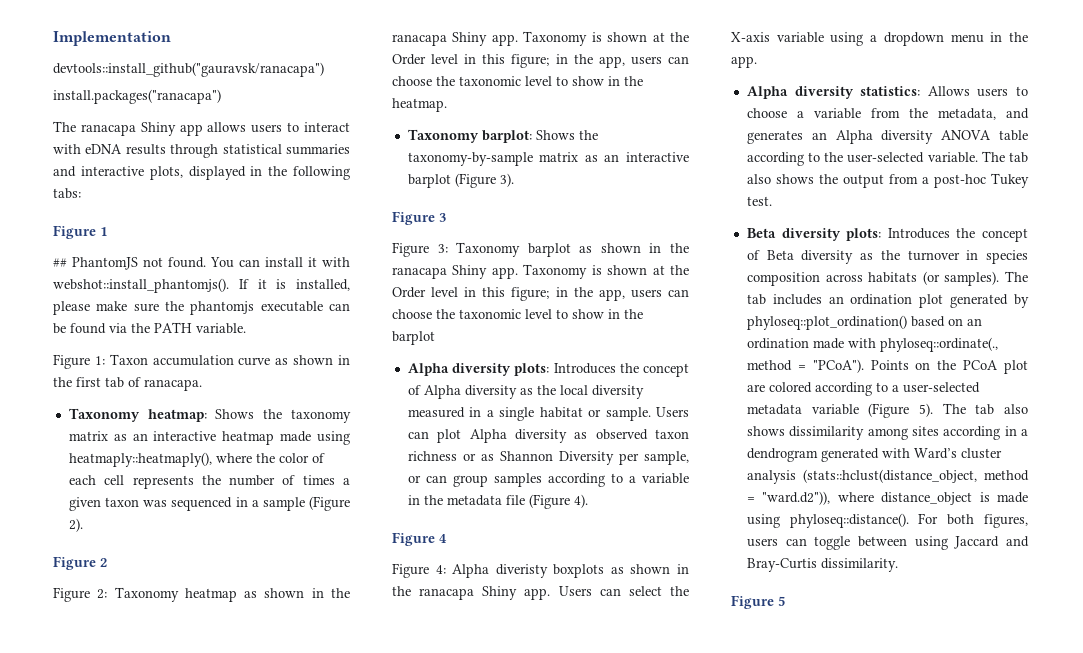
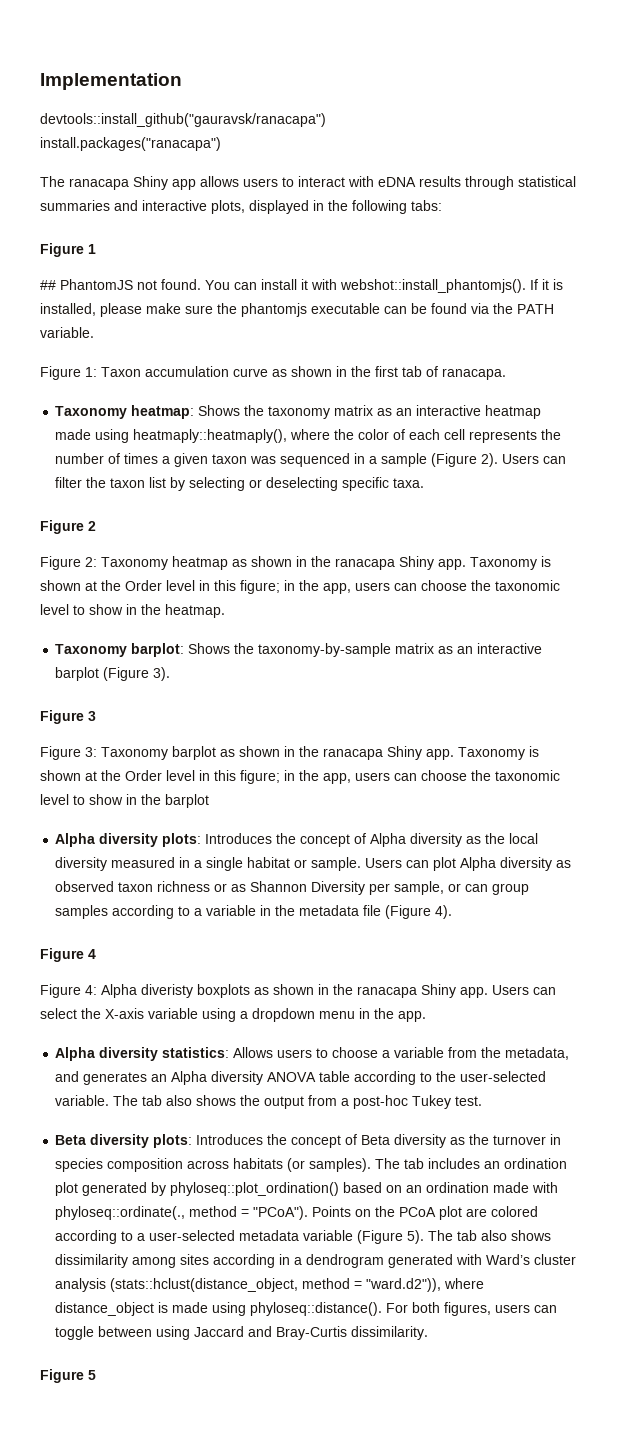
+ Users can filter the taxon list by selecting or deselecting specific taxa.

